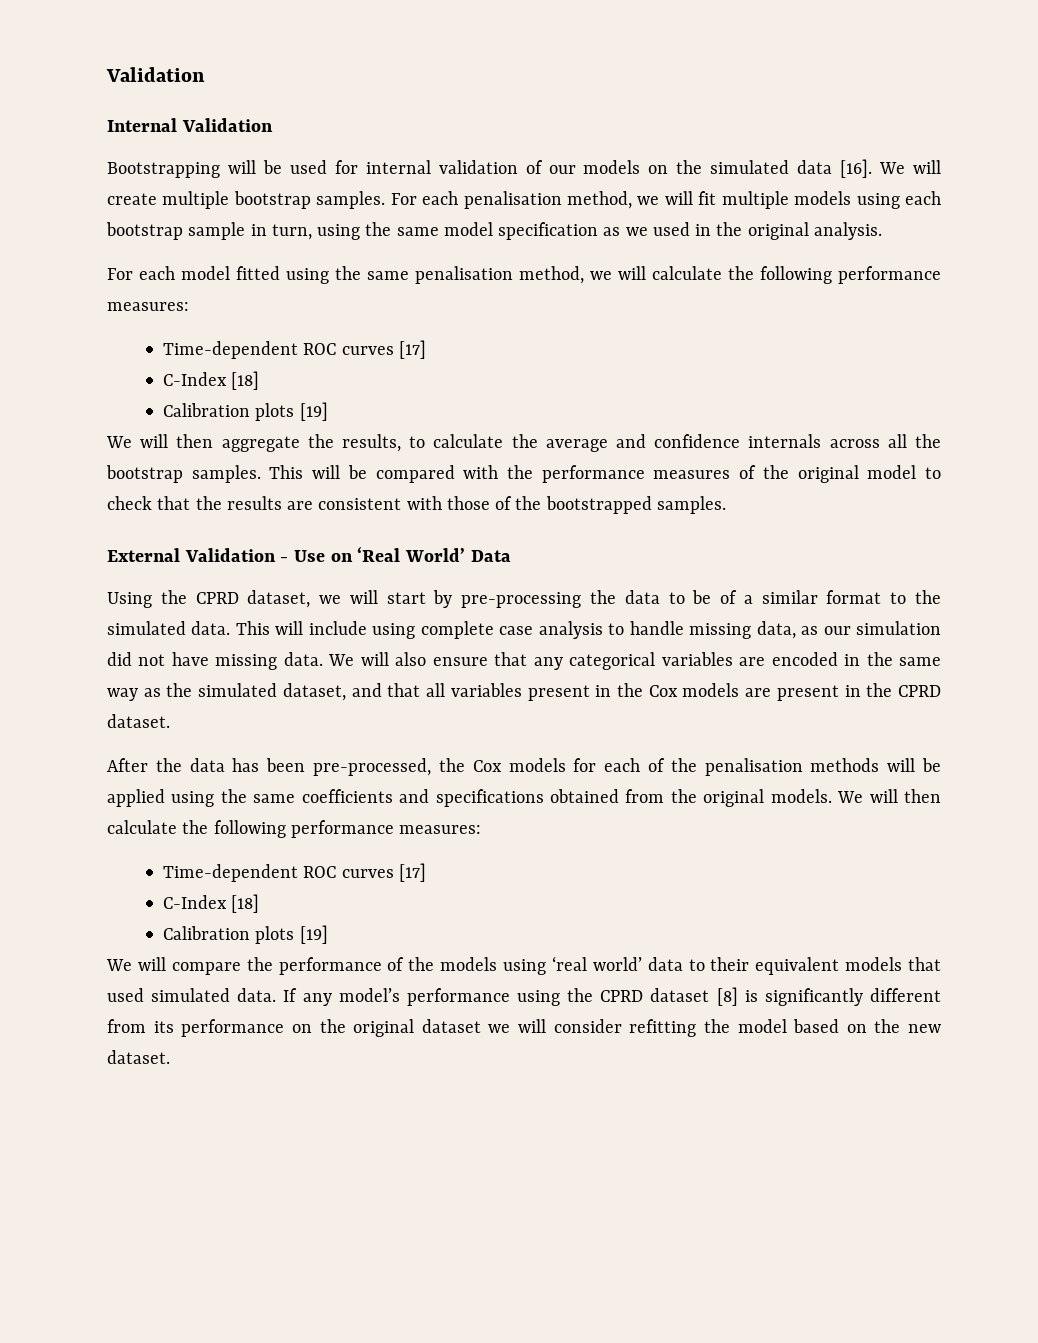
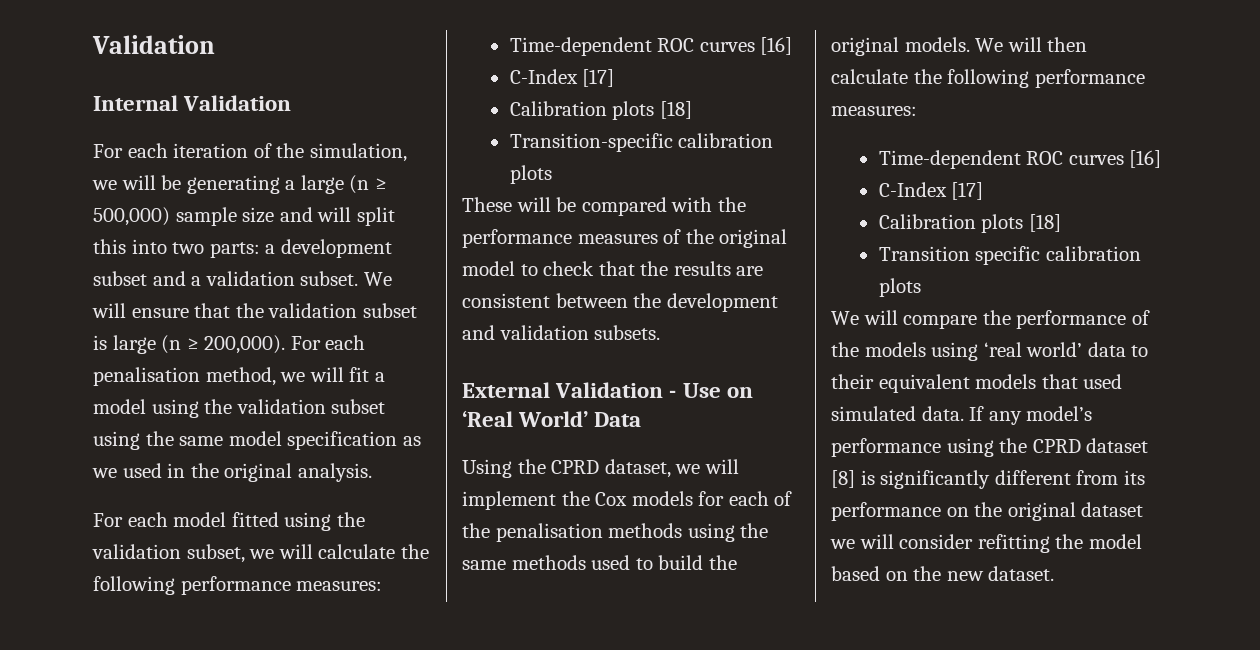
- Bootstrapping will be used for internal validation of our models on the simulated data [16]. We will create multiple bootstrap samples.
+ For each iteration of the simulation, we will be generating a large (n ≥ 500,000) sample size and will split this into two parts: a development subset and a validation subset. We will ensure that the validation subset is large (n ≥ 200,000).
- For each penalisation method, we will fit multiple models using each bootstrap sample in turn, using the same model specification as we used in the original analysis.
+ For each penalisation method, we will fit a model using the validation subset using the same model specification as we used in the original analysis.
- For each model fitted using the same penalisation method, we will calculate the following performance measures:
- Time-dependent ROC curves [17]
- C-Index [18]
- Calibration plots [19]
- We will then aggregate the results, to calculate the average and confidence internals across all the bootstrap samples. This will be compared with the performance measures of the original model to check that the results are consistent with those of the bootstrapped samples.
+ For each model fitted using the validation subset, we will calculate the following performance measures:
+ Time-dependent ROC curves [16]
+ C-Index [17]
+ Calibration plots [18]
+ Transition-specific calibration plots
+ These will be compared with the performance measures of the original model to check that the results are consistent between the development and validation subsets.
- Using the CPRD dataset, we will start by pre-processing the data to be of a similar format to the simulated data. This will include using complete case analysis to handle missing data, as our simulation did not have missing data. We will also ensure that any categorical variables are encoded in the same way as the simulated dataset, and that all variables present in the Cox models are present in the CPRD dataset.
- After the data has been pre-processed, the Cox models for each of the penalisation methods will be applied using the same coefficients and specifications obtained from the original models.
+ Using the CPRD dataset, we will implement the Cox models for each of the penalisation methods using the same methods used to build the original models.
  We will then calculate the following performance measures:
- Time-dependent ROC curves [17]
- C-Index [18]
- Calibration plots [19]
+ Time-dependent ROC curves [16]
+ C-Index [17]
+ Calibration plots [18]
+ Transition specific calibration plots

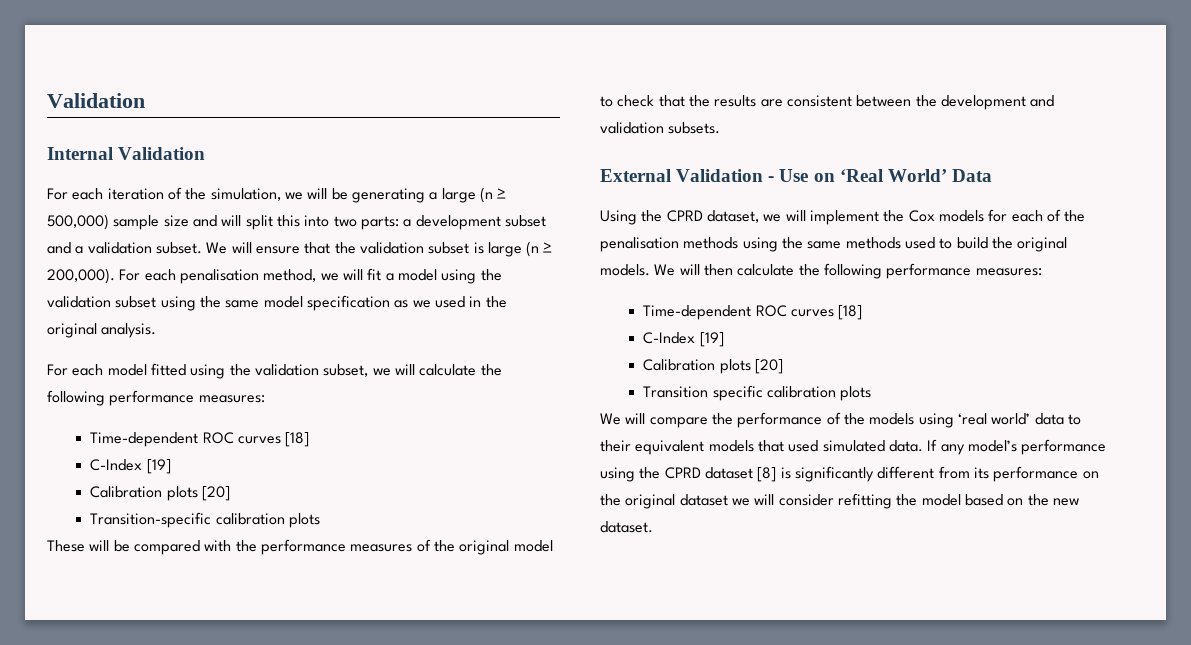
  For each model fitted using the validation subset, we will calculate the following performance measures:
- Time-dependent ROC curves [16]
- C-Index [17]
- Calibration plots [18]
+ Time-dependent ROC curves [18]
+ C-Index [19]
+ Calibration plots [20]
  We will then calculate the following performance measures:
- Time-dependent ROC curves [16]
- C-Index [17]
- Calibration plots [18]
+ Time-dependent ROC curves [18]
+ C-Index [19]
+ Calibration plots [20]

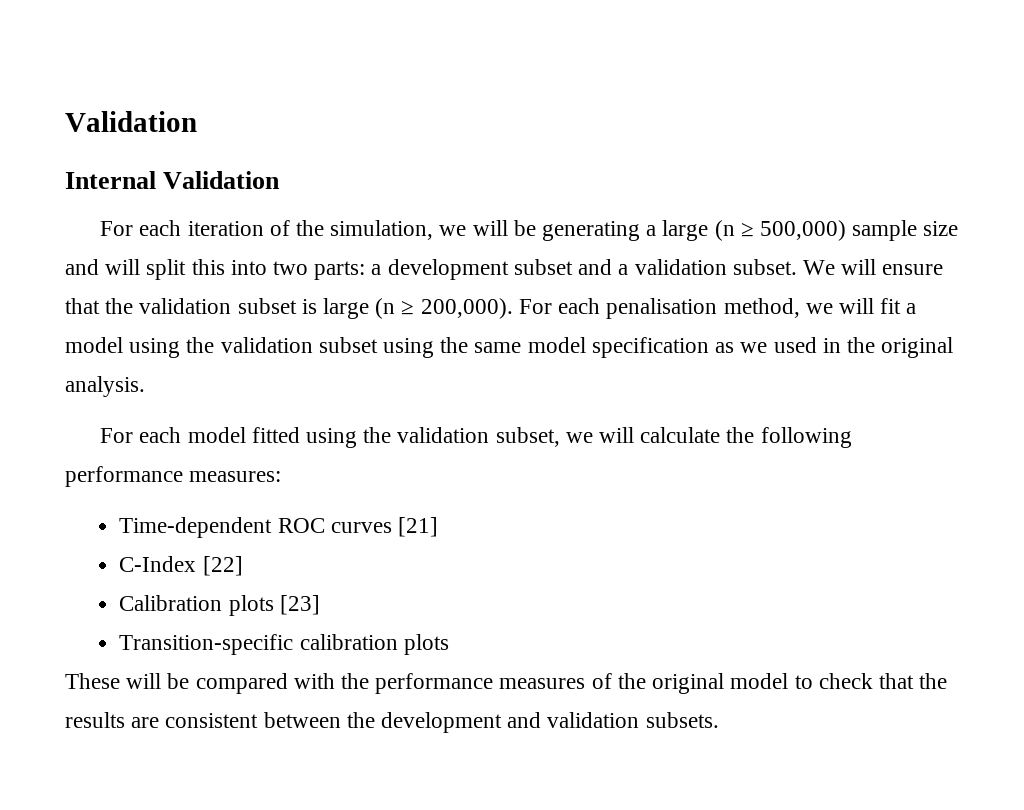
  For each model fitted using the validation subset, we will calculate the following performance measures:
- Time-dependent ROC curves [18]
- C-Index [19]
- Calibration plots [20]
+ Time-dependent ROC curves [21]
+ C-Index [22]
+ Calibration plots [23]
- External Validation - Use on ‘Real World’ Data
- Using the CPRD dataset, we will implement the Cox models for each of the penalisation methods using the same methods used to build the original models. We will then calculate the following performance measures:
- Time-dependent ROC curves [18]
- C-Index [19]
- Calibration plots [20]
- Transition specific calibration plots
- We will compare the performance of the models using ‘real world’ data to their equivalent models that used simulated data. If any model’s performance using the CPRD dataset [8] is significantly different from its performance on the original dataset we will consider refitting the model based on the new dataset.

